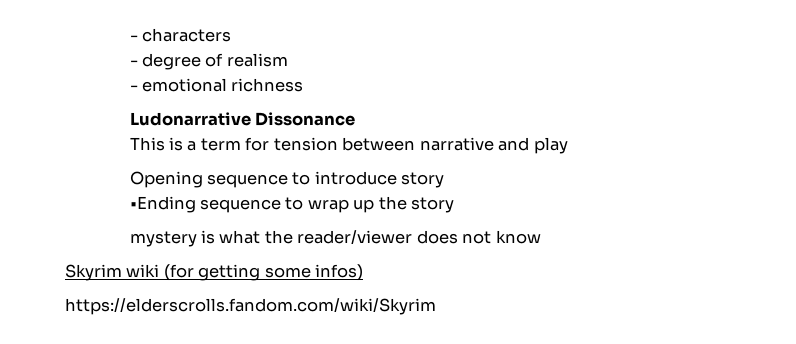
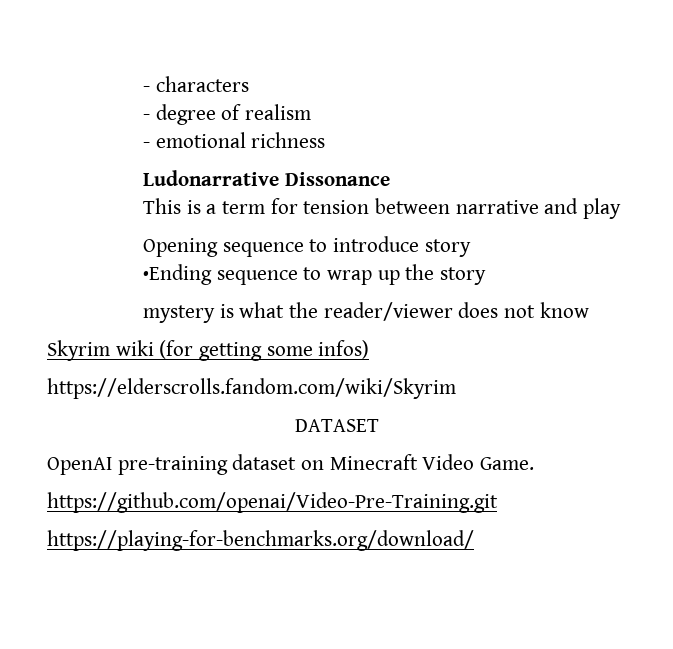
+ DATASET
+ OpenAI pre-training dataset on Minecraft Video Game.
+ https://github.com/openai/Video-Pre-Training.git
+ https://playing-for-benchmarks.org/download/

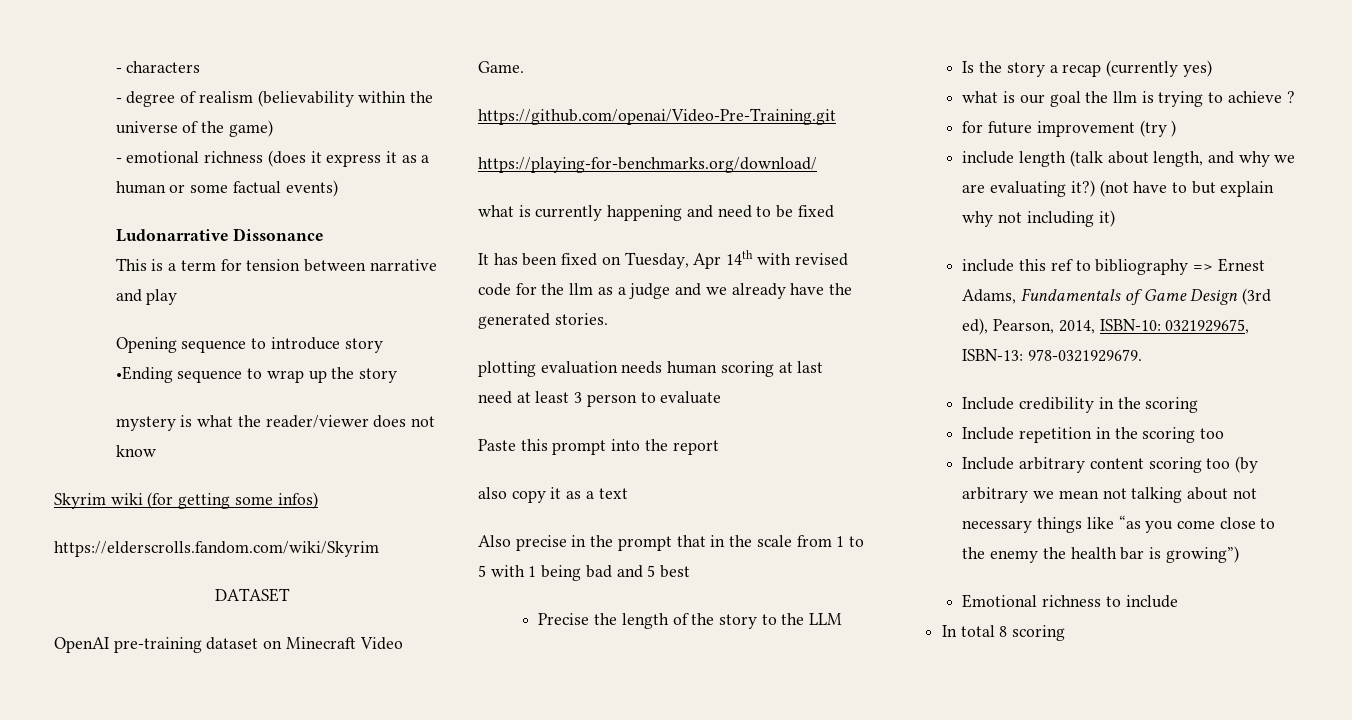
- - degree of realism
- - emotional richness
+ - degree of realism (believability within the universe of the game)
+ - emotional richness (does it express it as a human or some factual events)
+ what is currently happening and need to be fixed
+ It has been fixed on Tuesday, Apr 14th with revised code for the llm as a judge and we already have the generated stories.
+ plotting evaluation needs human scoring at last
+ need at least 3 person to evaluate
+ Paste this prompt into the report
+ also copy it as a text
+ Also precise in the prompt that in the scale from 1 to 5 with 1 being bad and 5 best
+ Precise the length of the story to the LLM
+ Is the story a recap (currently yes)
+ what is our goal the llm is trying to achieve ?
+ for future improvement (try )
+ include length (talk about length, and why we are evaluating it?) (not have to but explain why not including it)
+ include this ref to bibliography => Ernest Adams, Fundamentals of Game Design (3rd ed), Pearson, 2014, ISBN-10: 0321929675, ISBN-13: 978-0321929679.
+ Include credibility in the scoring
+ Include repetition in the scoring too
+ Include arbitrary content scoring too (by arbitrary we mean not talking about not necessary things like “as you come close to the enemy the health bar is growing”)
+ Emotional richness to include
+ In total 8 scoring

